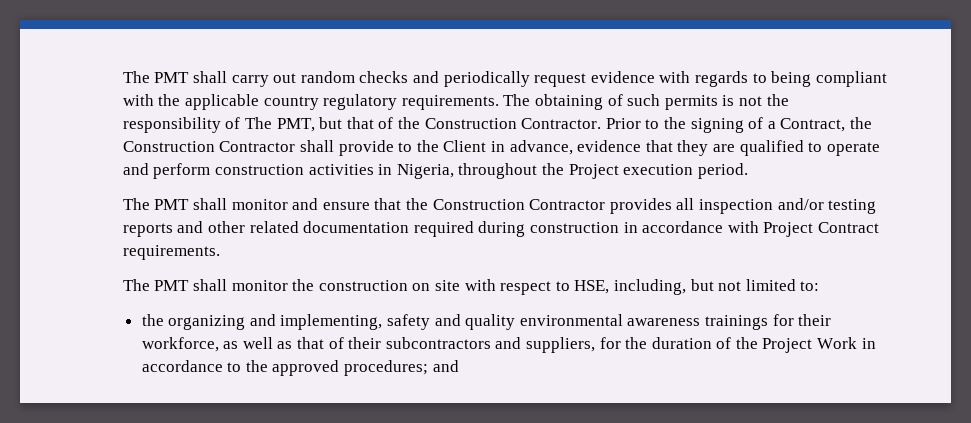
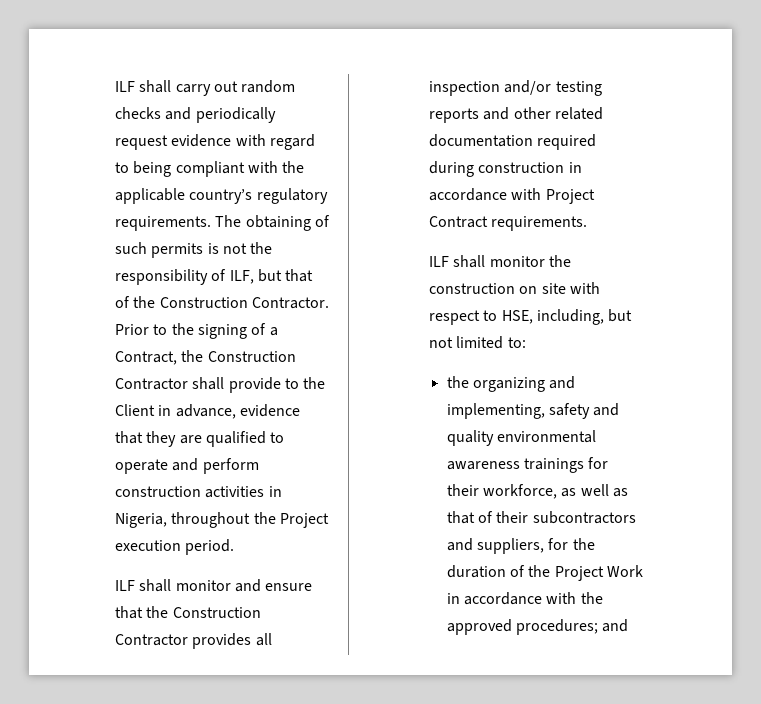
- The PMT shall carry out random checks and periodically request evidence with regards to being compliant with the applicable country regulatory requirements.
+ ILF shall carry out random checks and periodically request evidence with regard to being compliant with the applicable country’s regulatory requirements.
- The obtaining of such permits is not the responsibility of The PMT, but that of the Construction Contractor.
+ The obtaining of such permits is not the responsibility of ILF, but that of the Construction Contractor.
- The PMT shall monitor and ensure that the Construction Contractor provides all inspection and/or testing reports and other related documentation required during construction in accordance with Project Contract requirements.
+ ILF shall monitor and ensure that the Construction Contractor provides all inspection and/or testing reports and other related documentation required during construction in accordance with Project Contract requirements.
- The PMT shall monitor the construction on site with respect to HSE, including, but not limited to:
+ ILF shall monitor the construction on site with respect to HSE, including, but not limited to:
- the organizing and implementing, safety and quality environmental awareness trainings for their workforce, as well as that of their subcontractors and suppliers, for the duration of the Project Work in accordance to the approved procedures; and
+ the organizing and implementing, safety and quality environmental awareness trainings for their workforce, as well as that of their subcontractors and suppliers, for the duration of the Project Work in accordance with the approved procedures; and

